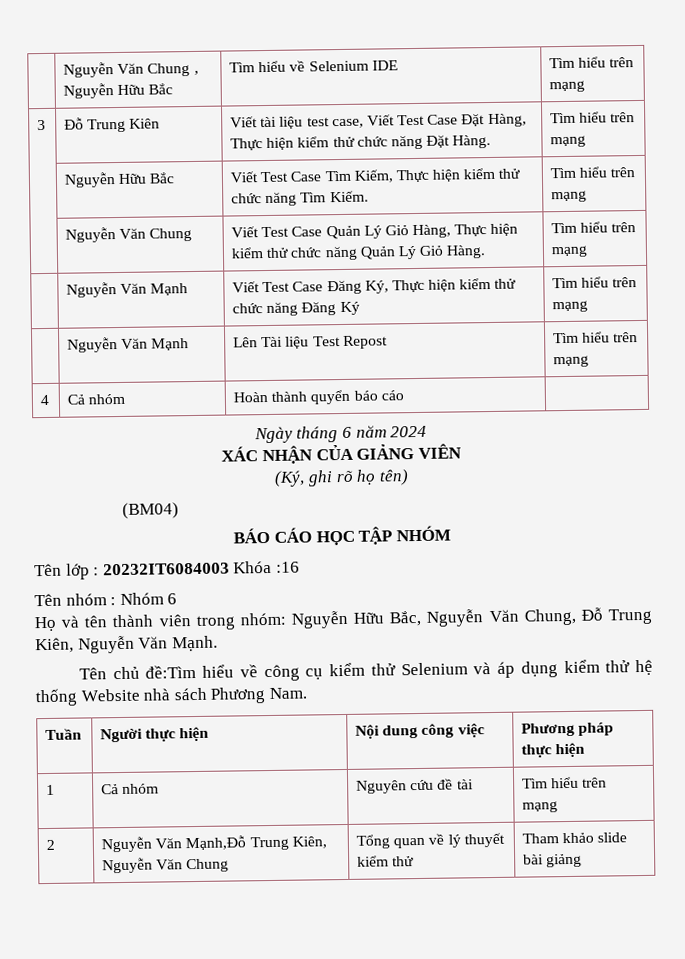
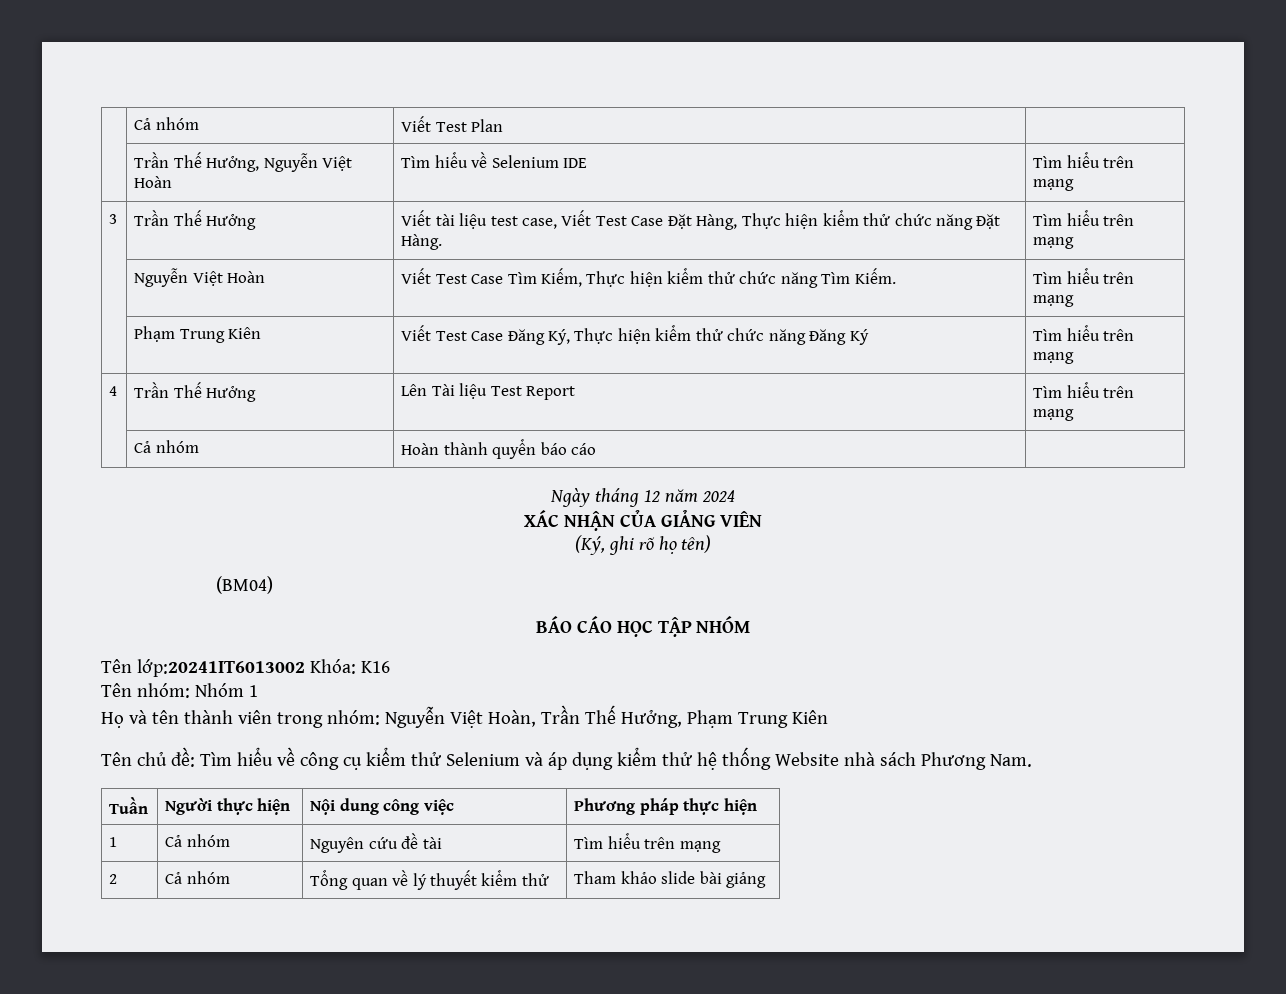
- | Nguyễn Văn Chung , Nguyễn Hữu Bắc | Tìm hiểu về Selenium IDE | Tìm hiểu trên mạng
+ | Cả nhóm | Viết Test Plan |
+ | Trần Thế Hưởng, Nguyễn Việt Hoàn | Tìm hiểu về Selenium IDE | Tìm hiểu trên mạng
- 3 | Đỗ Trung Kiên | Viết tài liệu test case, Viết Test Case Đặt Hàng, Thực hiện kiểm thử chức năng Đặt Hàng. | Tìm hiểu trên mạng
+ 3 | Trần Thế Hưởng | Viết tài liệu test case, Viết Test Case Đặt Hàng, Thực hiện kiểm thử chức năng Đặt Hàng. | Tìm hiểu trên mạng
- | Nguyễn Hữu Bắc | Viết Test Case Tìm Kiếm, Thực hiện kiểm thử chức năng Tìm Kiếm. | Tìm hiểu trên mạng
+ | Nguyễn Việt Hoàn | Viết Test Case Tìm Kiếm, Thực hiện kiểm thử chức năng Tìm Kiếm. | Tìm hiểu trên mạng
- | Nguyễn Văn Chung | Viết Test Case Quản Lý Giỏ Hàng, Thực hiện kiểm thử chức năng Quản Lý Giỏ Hàng. | Tìm hiểu trên mạng
- | Nguyễn Văn Mạnh | Viết Test Case Đăng Ký, Thực hiện kiểm thử chức năng Đăng Ký | Tìm hiểu trên mạng
+ | Phạm Trung Kiên | Viết Test Case Đăng Ký, Thực hiện kiểm thử chức năng Đăng Ký | Tìm hiểu trên mạng
- | Nguyễn Văn Mạnh | Lên Tài liệu Test Repost | Tìm hiểu trên mạng
- 4 | Cả nhóm | Hoàn thành quyển báo cáo |
+ 4 | Trần Thế Hưởng | Lên Tài liệu Test Report | Tìm hiểu trên mạng
+ | Cả nhóm | Hoàn thành quyển báo cáo |
- Ngày tháng 6 năm 2024
+ Ngày tháng 12 năm 2024
- Tên lớp : 20232IT6084003 Khóa :16
- Tên nhóm : Nhóm 6
+ Tên lớp:20241IT6013002 Khóa: K16
+ Tên nhóm: Nhóm 1
- Họ và tên thành viên trong nhóm: Nguyễn Hữu Bắc, Nguyễn Văn Chung, Đỗ Trung Kiên, Nguyễn Văn Mạnh.
+ Họ và tên thành viên trong nhóm: Nguyễn Việt Hoàn, Trần Thế Hưởng, Phạm Trung Kiên
- Tên chủ đề:Tìm hiểu về công cụ kiểm thử Selenium và áp dụng kiểm thử hệ thống Website nhà sách Phương Nam.
+ Tên chủ đề: Tìm hiểu về công cụ kiểm thử Selenium và áp dụng kiểm thử hệ thống Website nhà sách Phương Nam.
- 2 | Nguyễn Văn Mạnh,Đỗ Trung Kiên, Nguyễn Văn Chung | Tổng quan về lý thuyết kiểm thử | Tham khảo slide bài giảng
+ 2 | Cả nhóm | Tổng quan về lý thuyết kiểm thử | Tham khảo slide bài giảng

